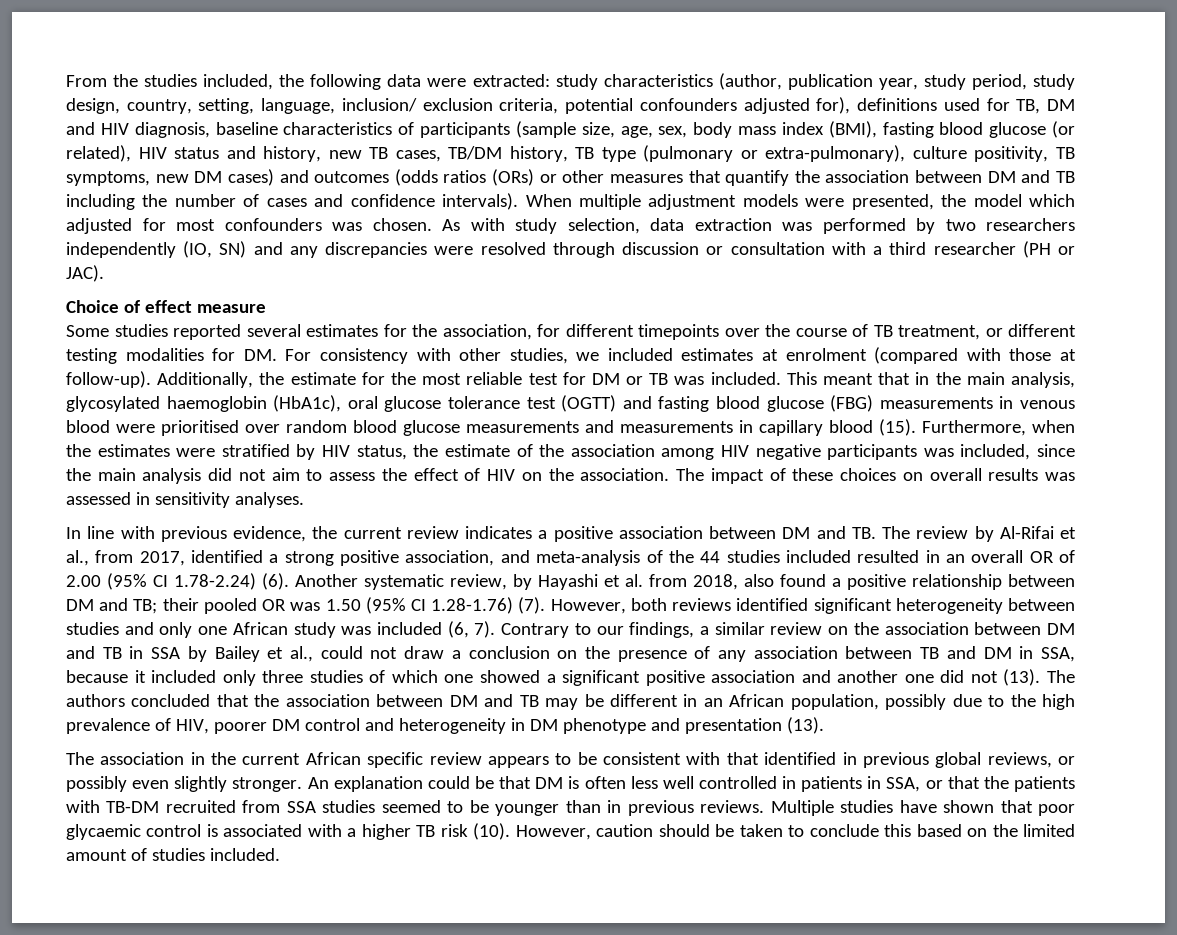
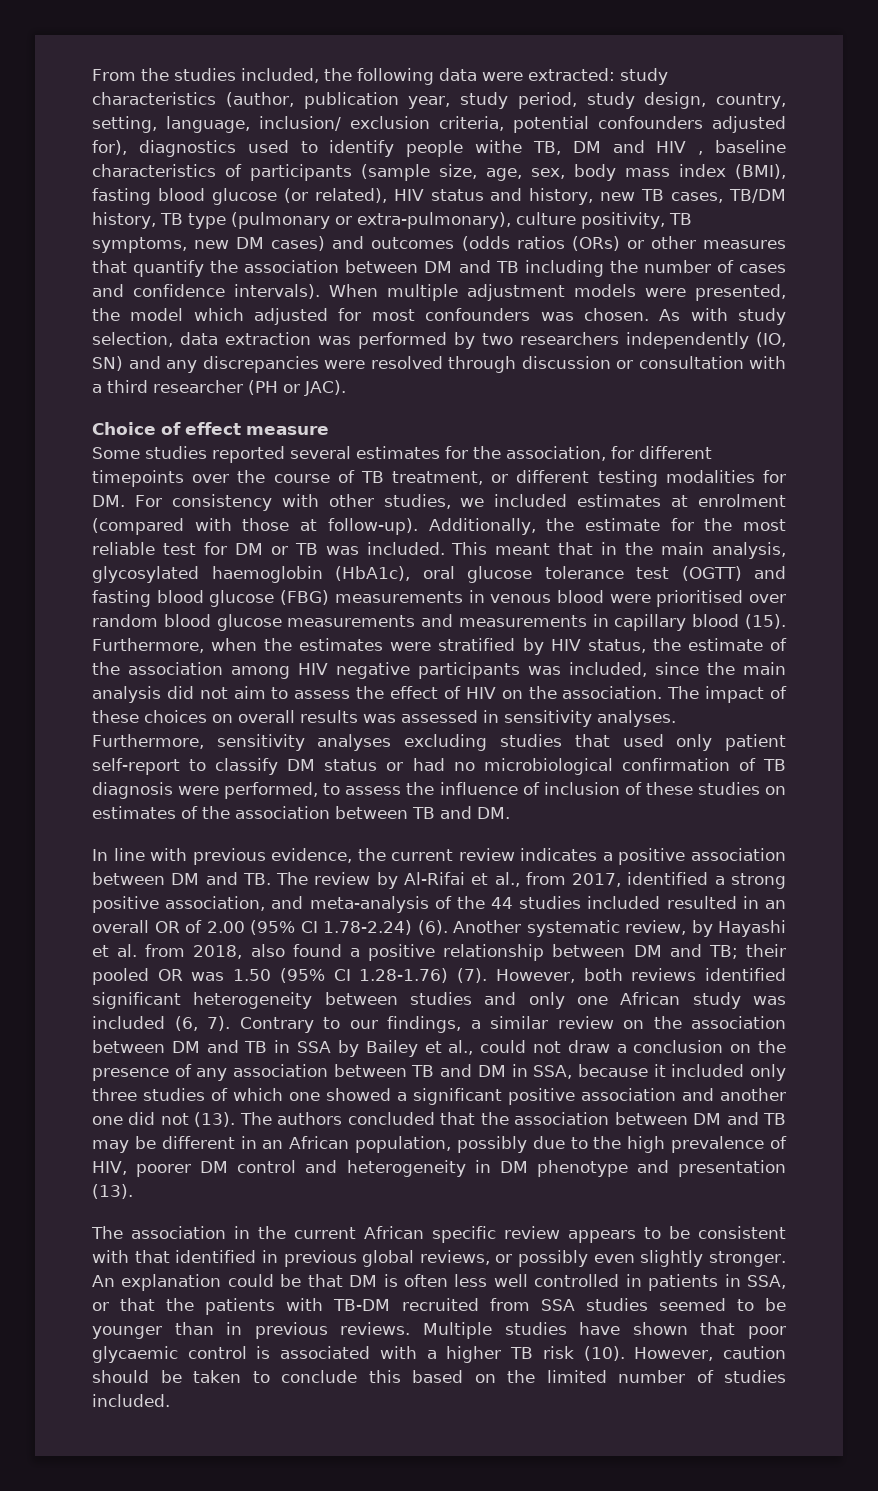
- study characteristics (author, publication year, study period, study design, country, setting, language, inclusion/ exclusion criteria, potential confounders adjusted for), definitions used for TB, DM and HIV diagnosis, baseline characteristics of participants (sample size, age, sex, body mass index (BMI), fasting blood glucose (or related), HIV status and history, new TB cases, TB/DM history, TB type (pulmonary or extra-pulmonary), culture positivity, TB symptoms, new DM cases) and outcomes (odds ratios (ORs) or other measures that quantify the association between DM and TB including the number of cases and confidence intervals).
+ study characteristics (author, publication year, study period, study design, country, setting, language, inclusion/ exclusion criteria, potential confounders adjusted for), diagnostics used to identify people withe TB, DM and HIV , baseline characteristics of participants (sample size, age, sex, body mass index (BMI), fasting blood glucose (or related), HIV status and history, new TB cases, TB/DM history, TB type (pulmonary or extra-pulmonary), culture positivity, TB symptoms, new DM cases) and outcomes (odds ratios (ORs) or other measures that quantify the association between DM and TB including the number of cases and confidence intervals).
+ Furthermore, sensitivity analyses excluding studies that used only patient self-report to classify DM status or had no microbiological confirmation of TB diagnosis were performed, to assess the influence of inclusion of these studies on estimates of the association between TB and DM.
- However, caution should be taken to conclude this based on the limited amount of studies included.
+ However, caution should be taken to conclude this based on the limited number of studies included.

